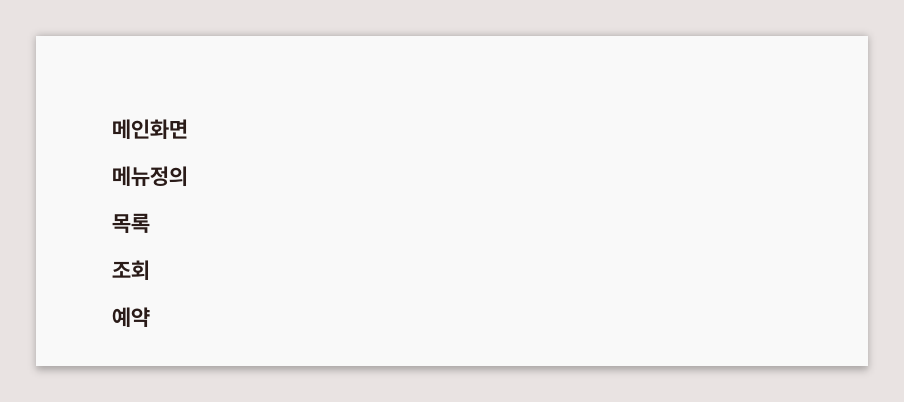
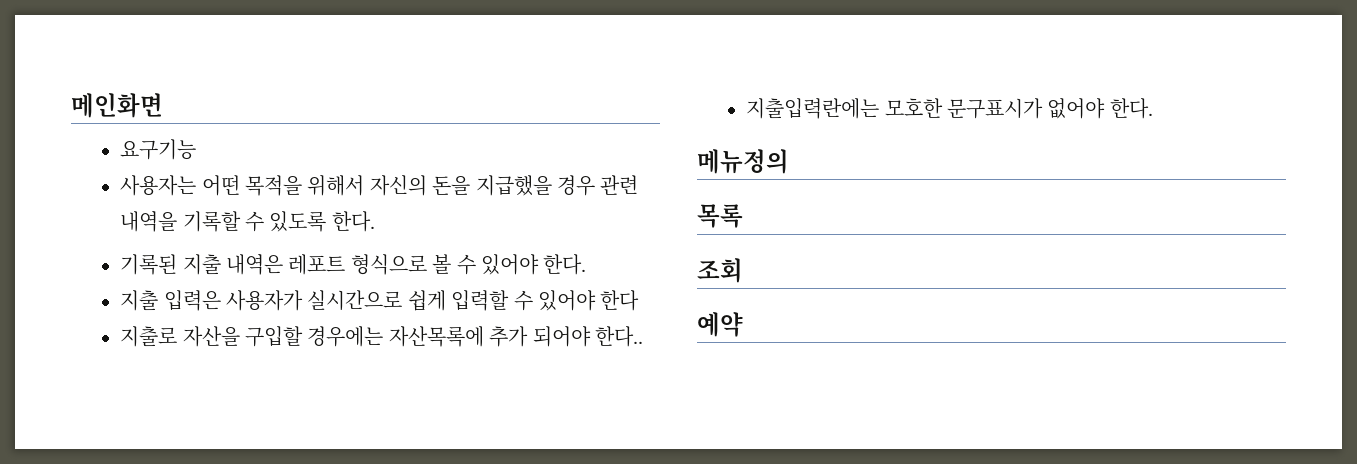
+ 요구기능
+ 사용자는 어떤 목적을 위해서 자신의 돈을 지급했을 경우 관련 내역을 기록할 수 있도록 한다.
+ 기록된 지출 내역은 레포트 형식으로 볼 수 있어야 한다.
+ 지출 입력은 사용자가 실시간으로 쉽게 입력할 수 있어야 한다
+ 지출로 자산을 구입할 경우에는 자산목록에 추가 되어야 한다..
+ 지출입력란에는 모호한 문구표시가 없어야 한다.

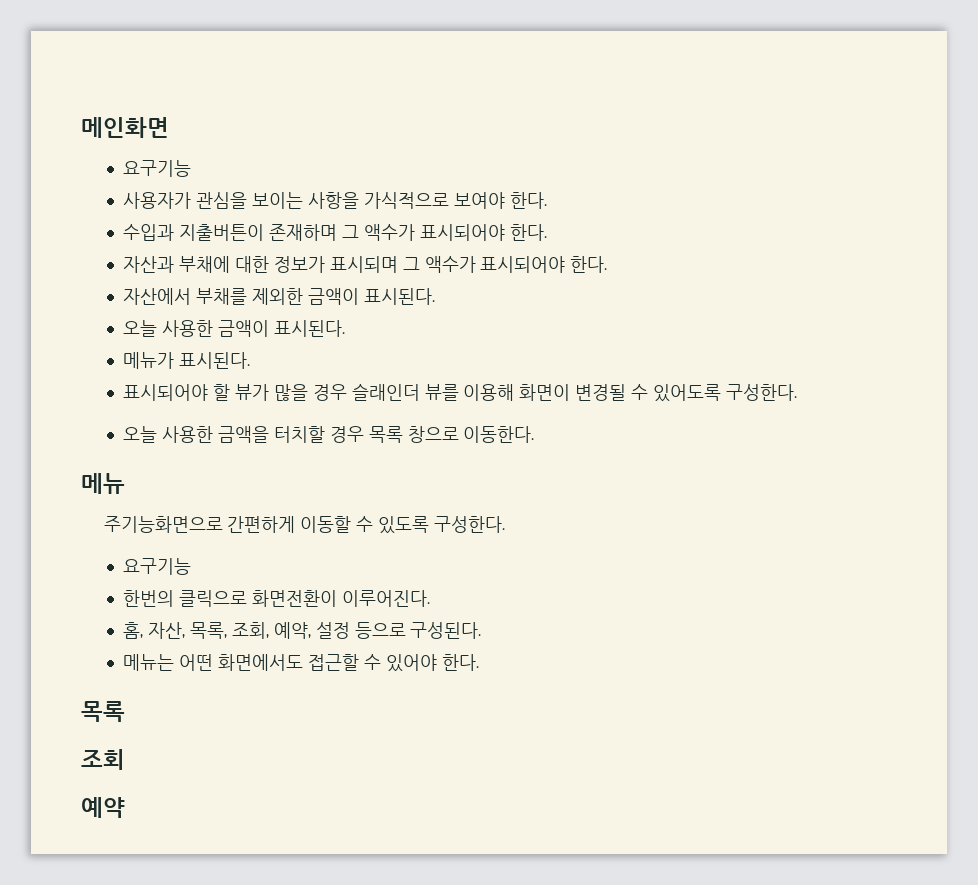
- 사용자는 어떤 목적을 위해서 자신의 돈을 지급했을 경우 관련 내역을 기록할 수 있도록 한다.
- 기록된 지출 내역은 레포트 형식으로 볼 수 있어야 한다.
- 지출 입력은 사용자가 실시간으로 쉽게 입력할 수 있어야 한다
- 지출로 자산을 구입할 경우에는 자산목록에 추가 되어야 한다..
- 지출입력란에는 모호한 문구표시가 없어야 한다.
- 메뉴정의
+ 사용자가 관심을 보이는 사항을 가식적으로 보여야 한다.
+ 수입과 지출버튼이 존재하며 그 액수가 표시되어야 한다.
+ 자산과 부채에 대한 정보가 표시되며 그 액수가 표시되어야 한다.
+ 자산에서 부채를 제외한 금액이 표시된다.
+ 오늘 사용한 금액이 표시된다.
+ 메뉴가 표시된다.
+ 표시되어야 할 뷰가 많을 경우 슬래인더 뷰를 이용해 화면이 변경될 수 있어도록 구성한다.
+ 오늘 사용한 금액을 터치할 경우 목록 창으로 이동한다.
+ 메뉴
+ 주기능화면으로 간편하게 이동할 수 있도록 구성한다.
+ 요구기능
+ 한번의 클릭으로 화면전환이 이루어진다.
+ 홈, 자산, 목록, 조회, 예약, 설정 등으로 구성된다.
+ 메뉴는 어떤 화면에서도 접근할 수 있어야 한다.

